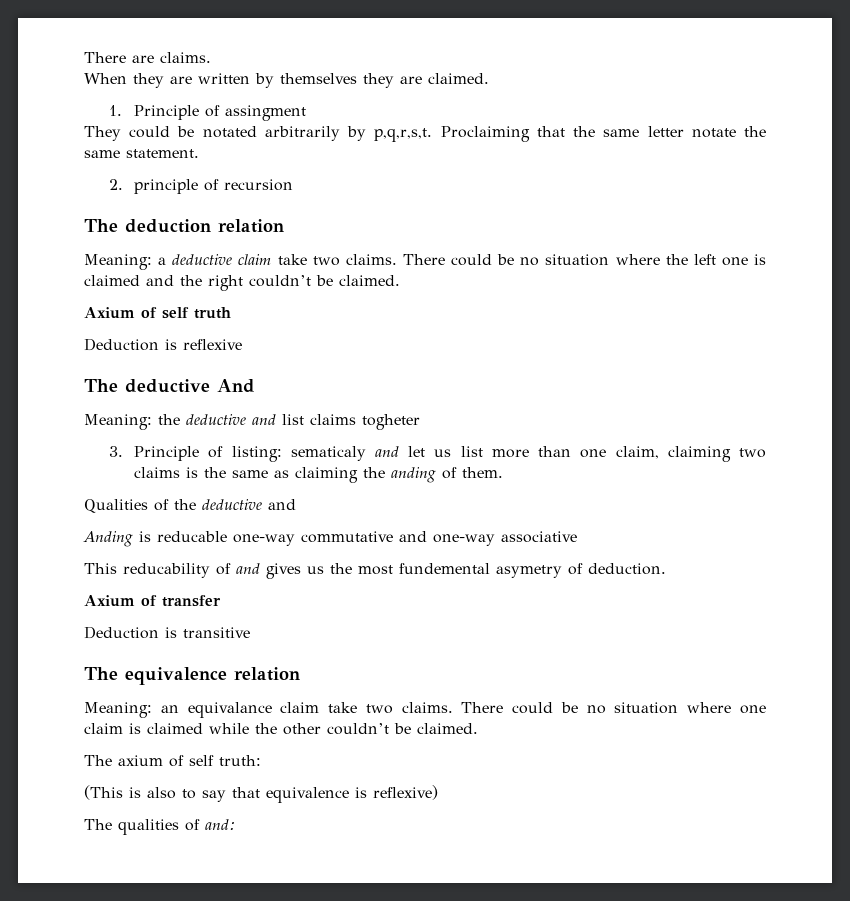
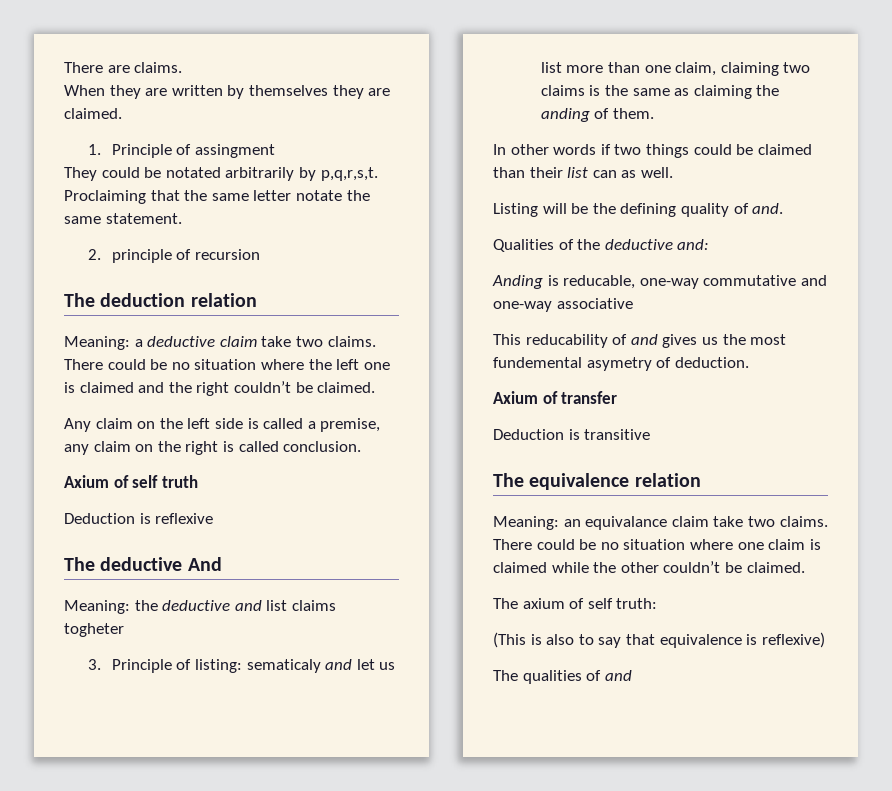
+ Any claim on the left side is called a premise, any claim on the right is called conclusion.
+ In other words if two things could be claimed than their list can as well.
+ Listing will be the defining quality of and.
- Qualities of the deductive and
+ Qualities of the deductive and:
- Anding is reducable one-way commutative and one-way associative
+ Anding is reducable, one-way commutative and one-way associative
- The qualities of and:
+ The qualities of and

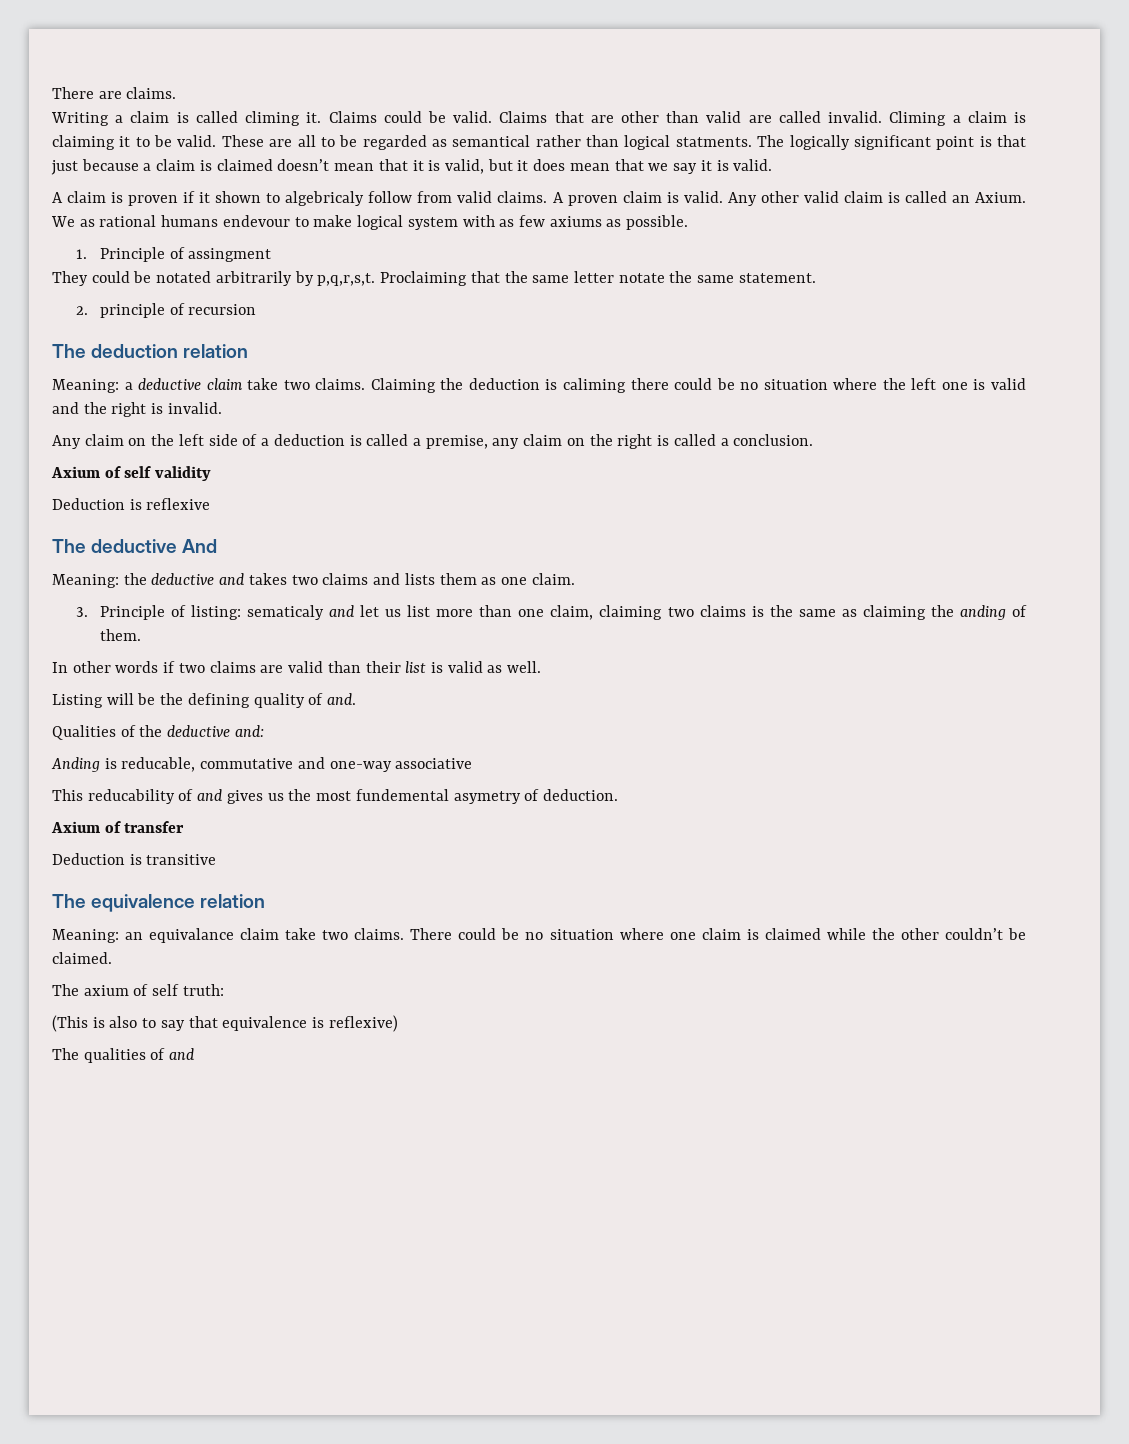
- When they are written by themselves they are claimed.
+ Writing a claim is called climing it. Claims could be valid. Claims that are other than valid are called invalid. Climing a claim is claiming it to be valid. These are all to be regarded as semantical rather than logical statments. The logically significant point is that just because a claim is claimed doesn’t mean that it is valid, but it does mean that we say it is valid.
+ A claim is proven if it shown to algebricaly follow from valid claims. A proven claim is valid. Any other valid claim is called an Axium. We as rational humans endevour to make logical system with as few axiums as possible.
- There could be no situation where the left one is claimed and the right couldn’t be claimed.
+ Claiming the deduction is caliming there could be no situation where the left one is valid and the right is invalid.
- Any claim on the left side is called a premise, any claim on the right is called conclusion.
+ Any claim on the left side of a deduction is called a premise, any claim on the right is called a conclusion.
- Axium of self truth
+ Axium of self validity
- Meaning: the deductive and list claims togheter
+ Meaning: the deductive and takes two claims and lists them as one claim.
- In other words if two things could be claimed than their list can as well.
+ In other words if two claims are valid than their list is valid as well.
- Anding is reducable, one-way commutative and one-way associative
+ Anding is reducable, commutative and one-way associative

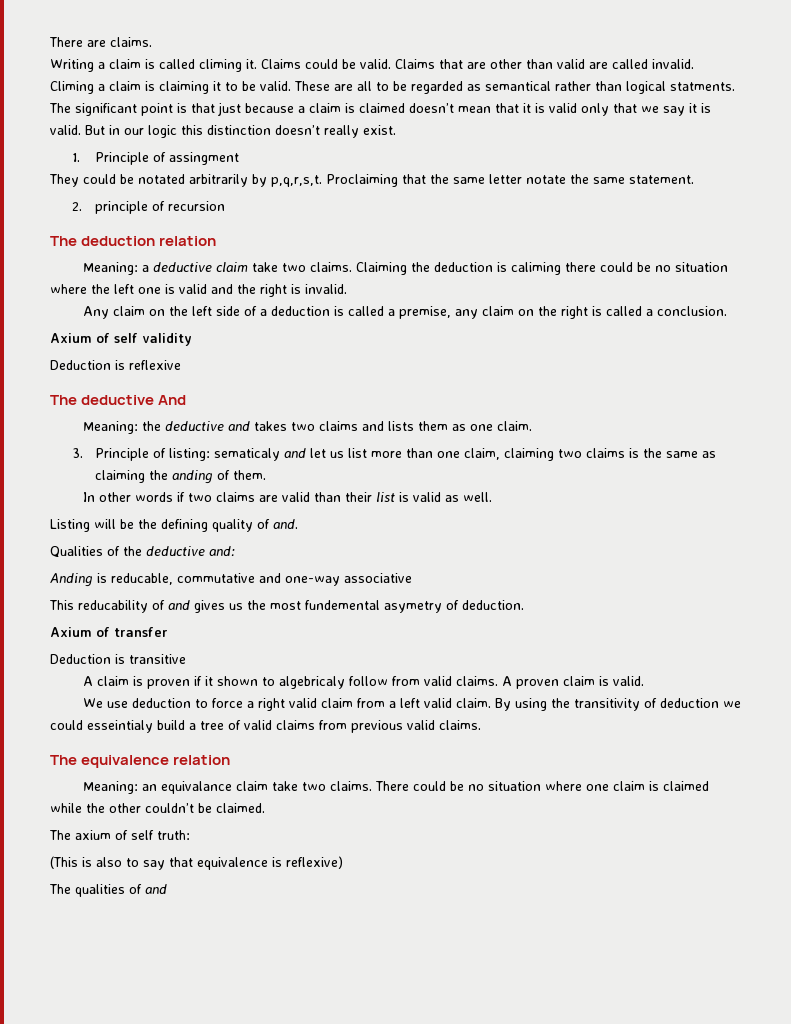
- The logically significant point is that just because a claim is claimed doesn’t mean that it is valid, but it does mean that we say it is valid.
- A claim is proven if it shown to algebricaly follow from valid claims. A proven claim is valid. Any other valid claim is called an Axium. We as rational humans endevour to make logical system with as few axiums as possible.
+ The significant point is that just because a claim is claimed doesn’t mean that it is valid only that we say it is valid. But in our logic this distinction doesn’t really exist.
+ A claim is proven if it shown to algebricaly follow from valid claims. A proven claim is valid.
+ We use deduction to force a right valid claim from a left valid claim. By using the transitivity of deduction we could esseintialy build a tree of valid claims from previous valid claims.

